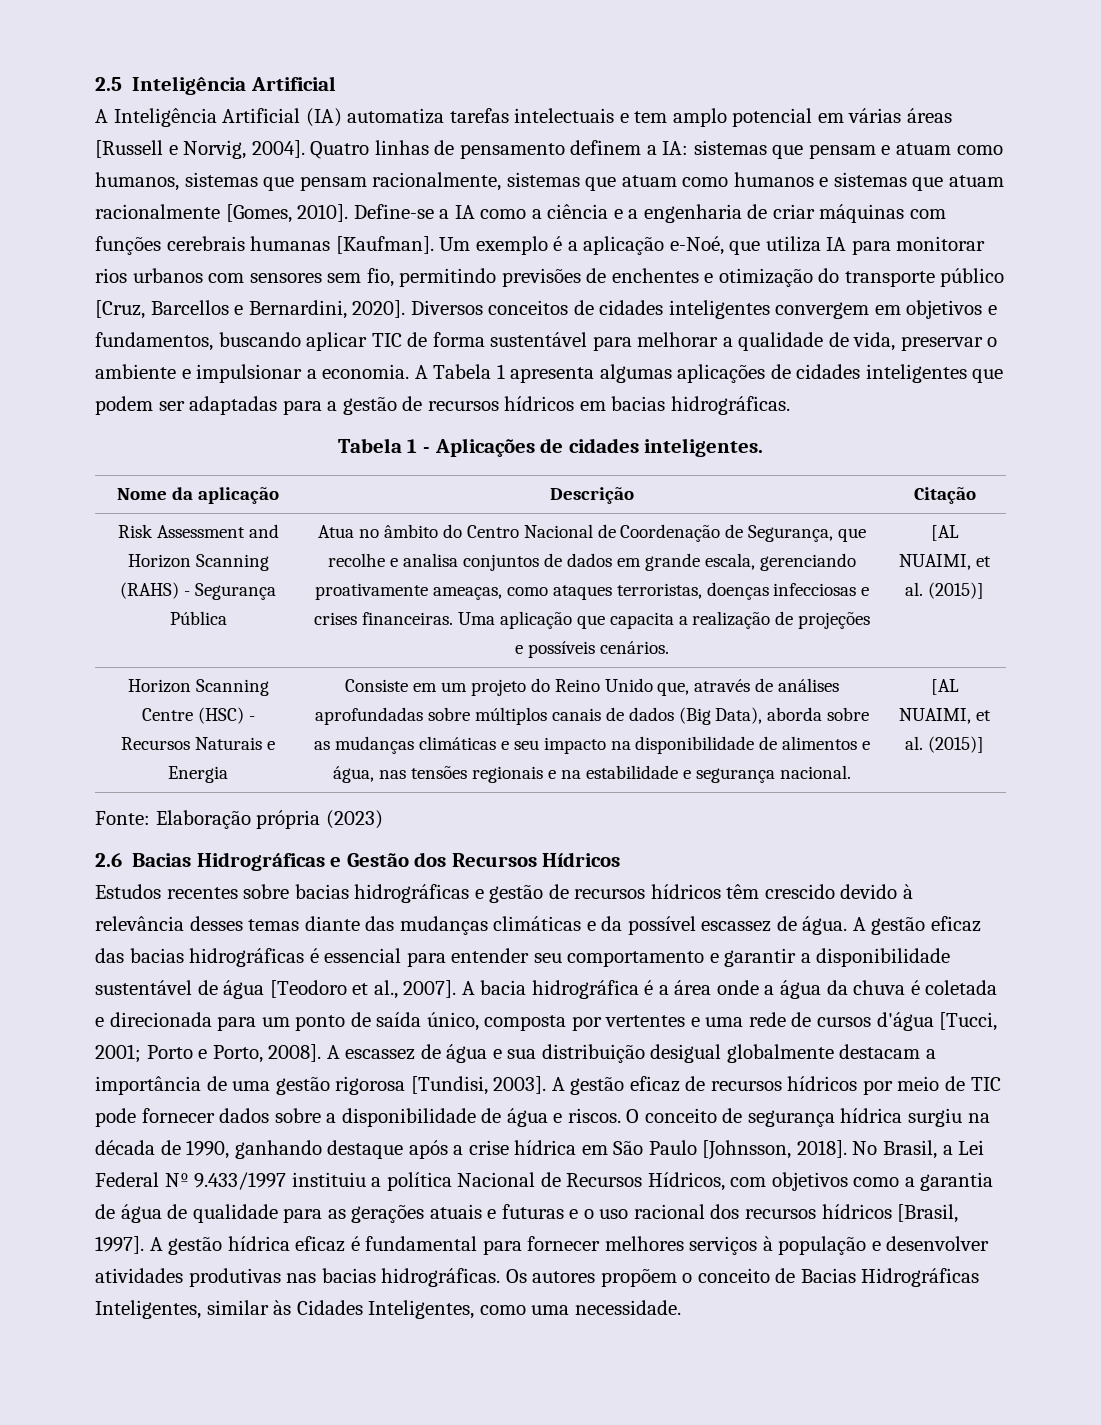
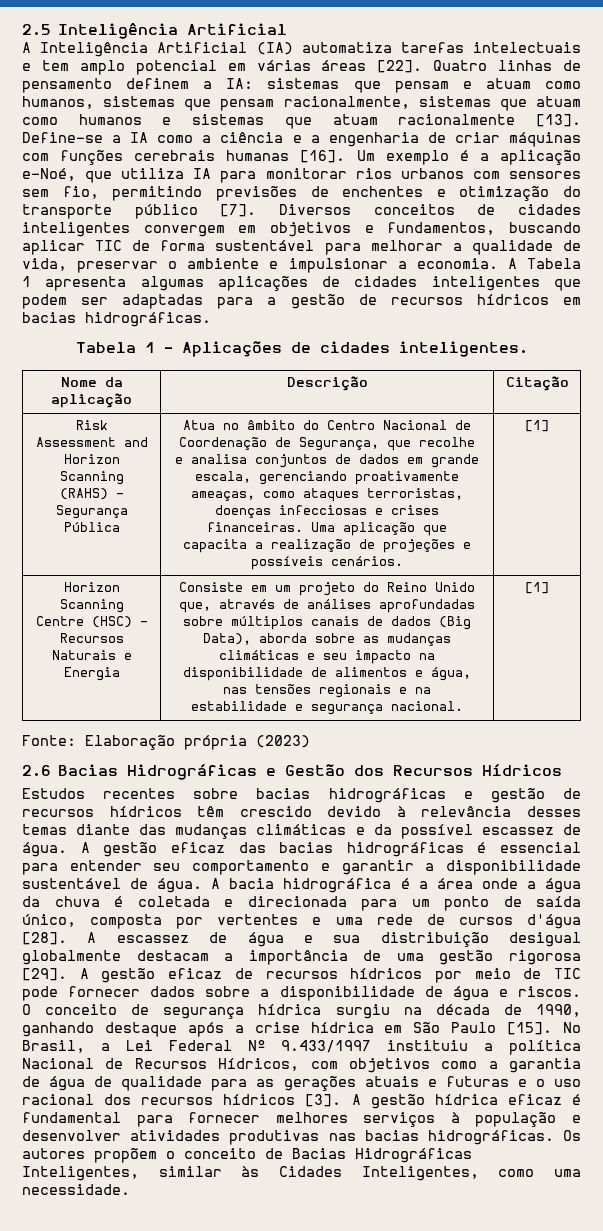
- A Inteligência Artificial (IA) automatiza tarefas intelectuais e tem amplo potencial em várias áreas [Russell e Norvig, 2004].
+ A Inteligência Artificial (IA) automatiza tarefas intelectuais e tem amplo potencial em várias áreas [22].
- Quatro linhas de pensamento definem a IA: sistemas que pensam e atuam como humanos, sistemas que pensam racionalmente, sistemas que atuam como humanos e sistemas que atuam racionalmente [Gomes, 2010].
+ Quatro linhas de pensamento definem a IA: sistemas que pensam e atuam como humanos, sistemas que pensam racionalmente, sistemas que atuam como humanos e sistemas que atuam racionalmente [13].
- Define-se a IA como a ciência e a engenharia de criar máquinas com funções cerebrais humanas [Kaufman].
+ Define-se a IA como a ciência e a engenharia de criar máquinas com funções cerebrais humanas [16].
- Um exemplo é a aplicação e-Noé, que utiliza IA para monitorar rios urbanos com sensores sem fio, permitindo previsões de enchentes e otimização do transporte público [Cruz, Barcellos e Bernardini, 2020].
+ Um exemplo é a aplicação e-Noé, que utiliza IA para monitorar rios urbanos com sensores sem fio, permitindo previsões de enchentes e otimização do transporte público [7].
- Uma aplicação que capacita a realização de projeções e possíveis cenários. | [AL NUAIMI, et al. (2015)]
+ Uma aplicação que capacita a realização de projeções e possíveis cenários. | [1]
- Consiste em um projeto do Reino Unido que, através de análises aprofundadas sobre múltiplos canais de dados (Big Data), aborda sobre as mudanças climáticas e seu impacto na disponibilidade de alimentos e água, nas tensões regionais e na estabilidade e segurança nacional. | [AL NUAIMI, et al. (2015)]
+ Consiste em um projeto do Reino Unido que, através de análises aprofundadas sobre múltiplos canais de dados (Big Data), aborda sobre as mudanças climáticas e seu impacto na disponibilidade de alimentos e água, nas tensões regionais e na estabilidade e segurança nacional. | [1]
- A gestão eficaz das bacias hidrográficas é essencial para entender seu comportamento e garantir a disponibilidade sustentável de água [Teodoro et al., 2007].
+ A gestão eficaz das bacias hidrográficas é essencial para entender seu comportamento e garantir a disponibilidade sustentável de água.
- A bacia hidrográfica é a área onde a água da chuva é coletada e direcionada para um ponto de saída único, composta por vertentes e uma rede de cursos d'água [Tucci, 2001; Porto e Porto, 2008].
+ A bacia hidrográfica é a área onde a água da chuva é coletada e direcionada para um ponto de saída único, composta por vertentes e uma rede de cursos d'água [28].
- A escassez de água e sua distribuição desigual globalmente destacam a importância de uma gestão rigorosa [Tundisi, 2003].
+ A escassez de água e sua distribuição desigual globalmente destacam a importância de uma gestão rigorosa [29].
- O conceito de segurança hídrica surgiu na década de 1990, ganhando destaque após a crise hídrica em São Paulo [Johnsson, 2018].
+ O conceito de segurança hídrica surgiu na década de 1990, ganhando destaque após a crise hídrica em São Paulo [15].
- No Brasil, a Lei Federal Nº 9.433/1997 instituiu a política Nacional de Recursos Hídricos, com objetivos como a garantia de água de qualidade para as gerações atuais e futuras e o uso racional dos recursos hídricos [Brasil, 1997].
+ No Brasil, a Lei Federal Nº 9.433/1997 instituiu a política Nacional de Recursos Hídricos, com objetivos como a garantia de água de qualidade para as gerações atuais e futuras e o uso racional dos recursos hídricos [3].

